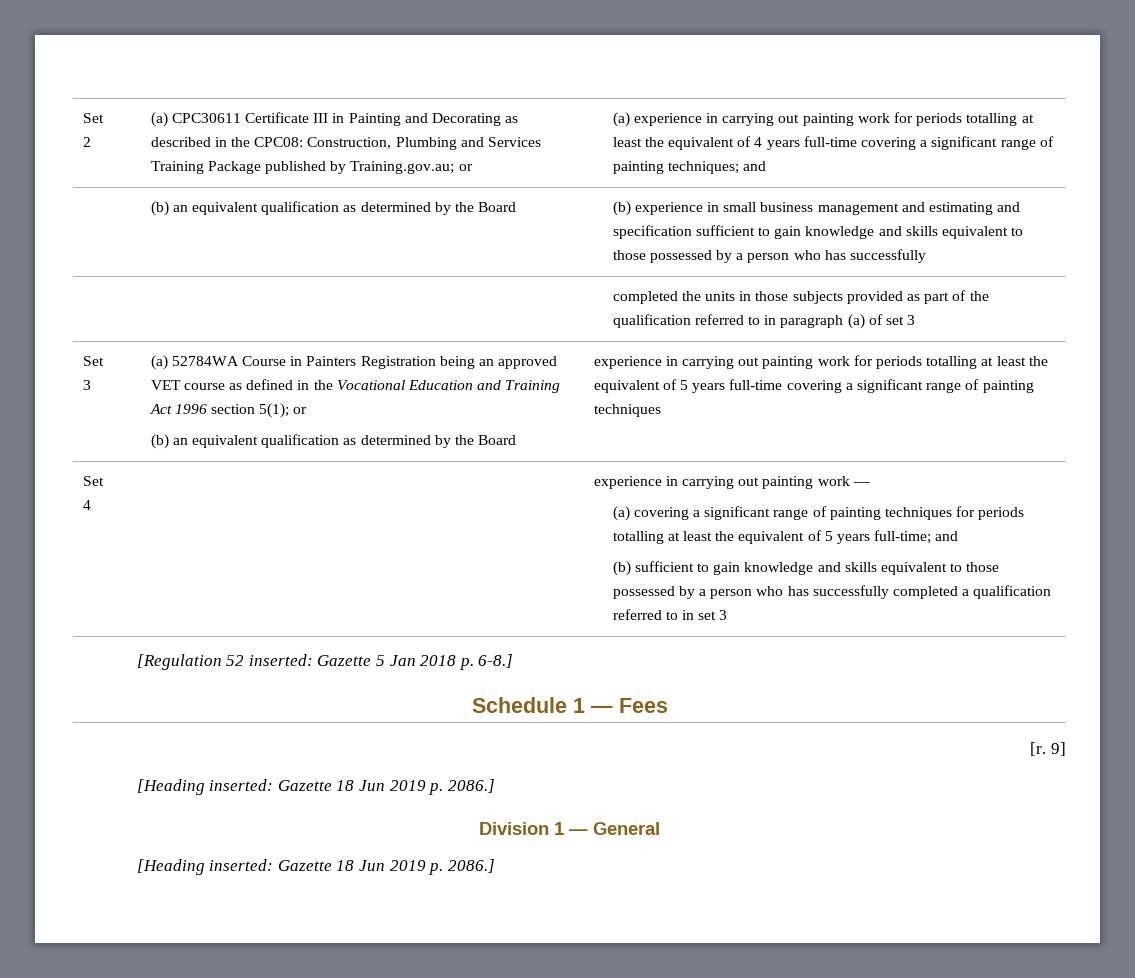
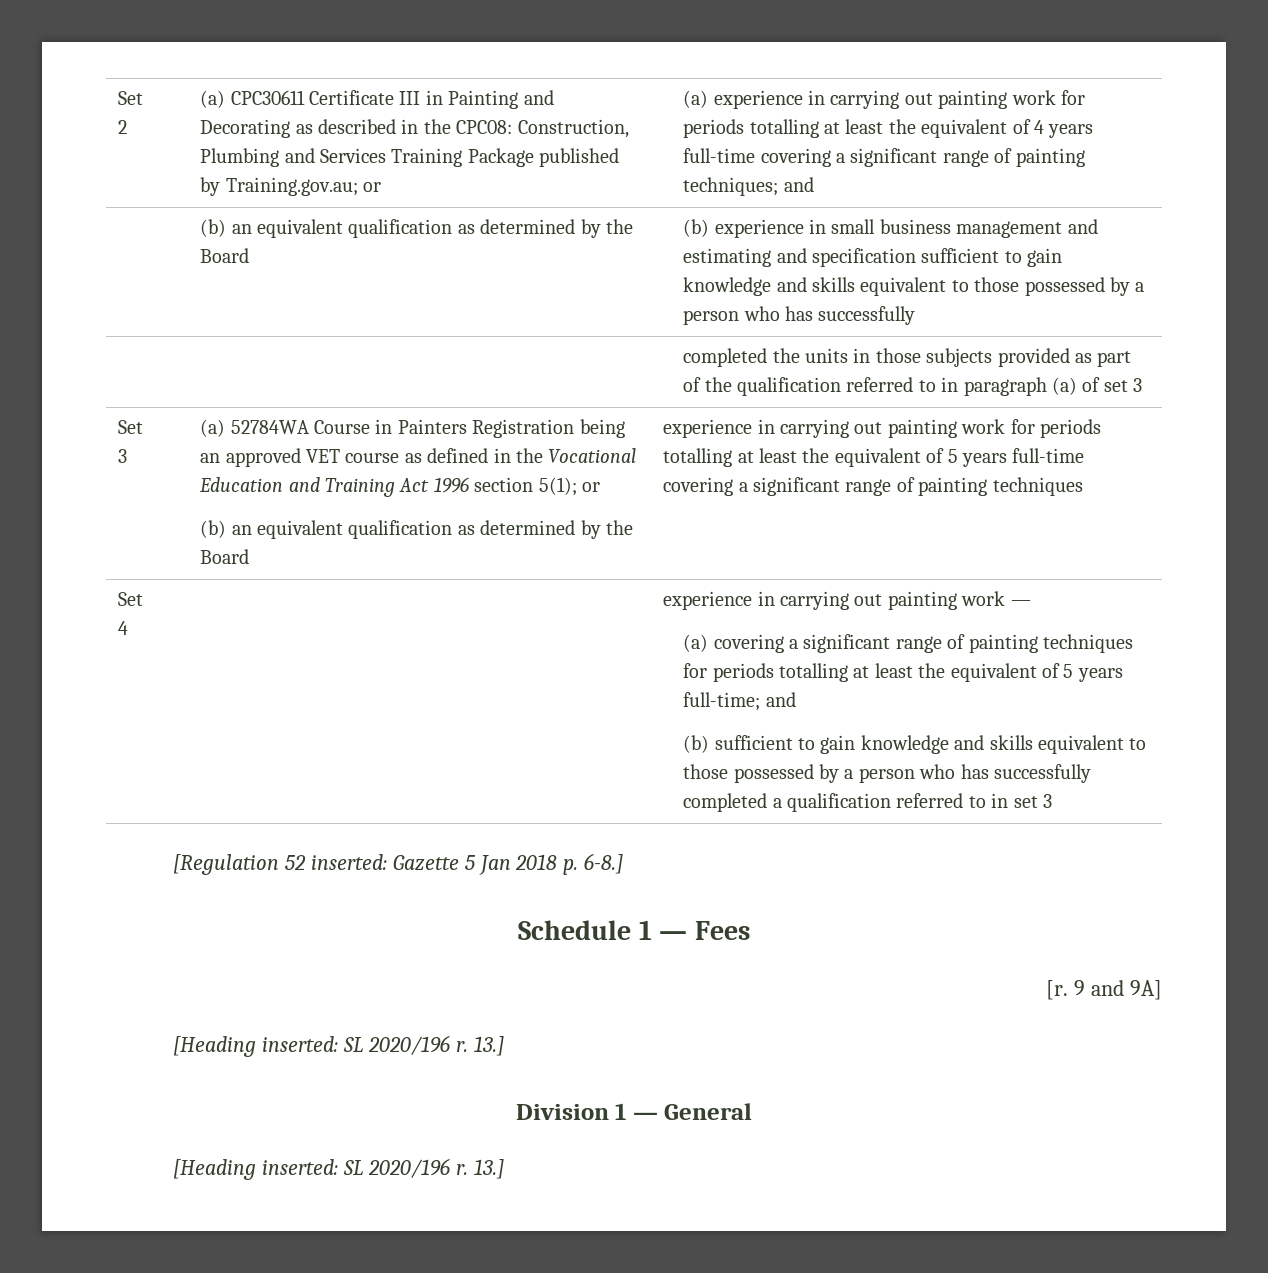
- 9]
- [Heading inserted: Gazette 18 Jun 2019 p. 2086.]
+ 9 and 9A]
+ [Heading inserted: SL 2020/196 r. 13.]
  Division 1 — General
- [Heading inserted: Gazette 18 Jun 2019 p. 2086.]
+ [Heading inserted: SL 2020/196 r. 13.]

